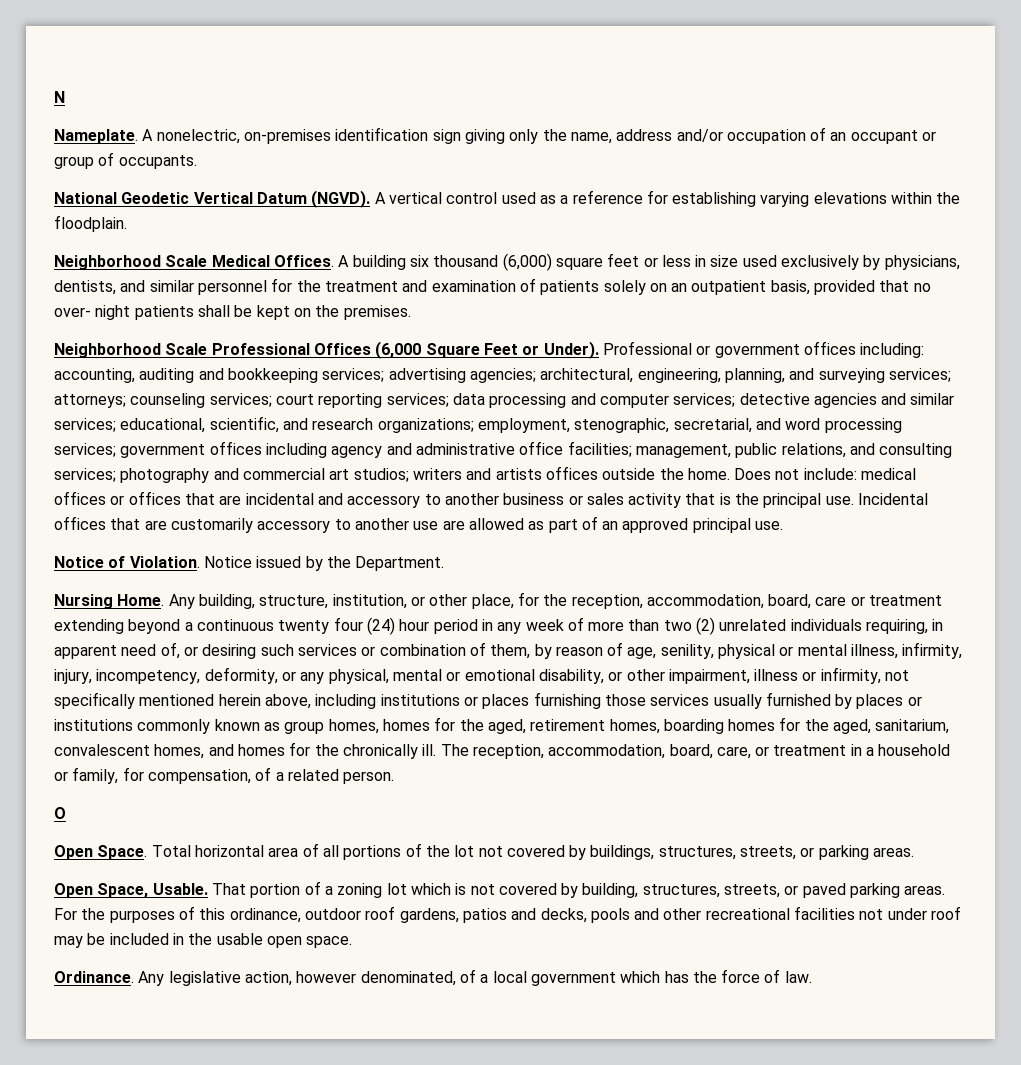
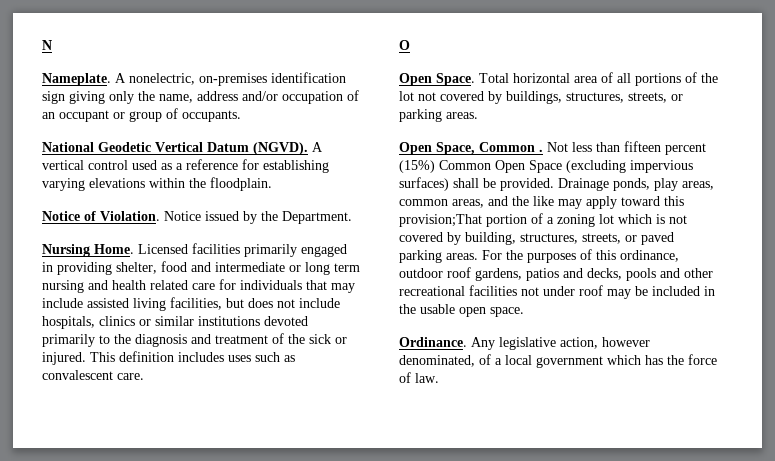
- Neighborhood Scale Medical Offices. A building six thousand (6,000) square feet or less in size used exclusively by physicians, dentists, and similar personnel for the treatment and examination of patients solely on an outpatient basis, provided that no over- night patients shall be kept on the premises.
- Neighborhood Scale Professional Offices (6,000 Square Feet or Under). Professional or government offices including: accounting, auditing and bookkeeping services; advertising agencies; architectural, engineering, planning, and surveying services; attorneys; counseling services; court reporting services; data processing and computer services; detective agencies and similar services; educational, scientific, and research organizations; employment, stenographic, secretarial, and word processing services; government offices including agency and administrative office facilities; management, public relations, and consulting services; photography and commercial art studios; writers and artists offices outside the home. Does not include: medical offices or offices that are incidental and accessory to another business or sales activity that is the principal use. Incidental offices that are customarily accessory to another use are allowed as part of an approved principal use.
- Any building, structure, institution, or other place, for the reception, accommodation, board, care or treatment extending beyond a continuous twenty four (24) hour period in any week of more than two (2) unrelated individuals requiring, in apparent need of, or desiring such services or combination of them, by reason of age, senility, physical or mental illness, infirmity, injury, incompetency, deformity, or any physical, mental or emotional disability, or other impairment, illness or infirmity, not specifically mentioned herein above, including institutions or places furnishing those services usually furnished by places or institutions commonly known as group homes, homes for the aged, retirement homes, boarding homes for the aged, sanitarium, convalescent homes, and homes for the chronically ill. The reception, accommodation, board, care, or treatment in a household or family, for compensation, of a related person.
+ Licensed facilities primarily engaged in providing shelter, food and intermediate or long term nursing and health related care for individuals that may include assisted living facilities, but does not include hospitals, clinics or similar institutions devoted primarily to the diagnosis and treatment of the sick or injured. This definition includes uses such as convalescent care.
- Open Space, Usable. That portion of a zoning lot which is not covered by building, structures, streets, or paved parking areas.
+ Open Space, Common . Not less than fifteen percent (15%) Common Open Space (excluding impervious surfaces) shall be provided. Drainage ponds, play areas, common areas, and the like may apply toward this provision;That portion of a zoning lot which is not covered by building, structures, streets, or paved parking areas.

